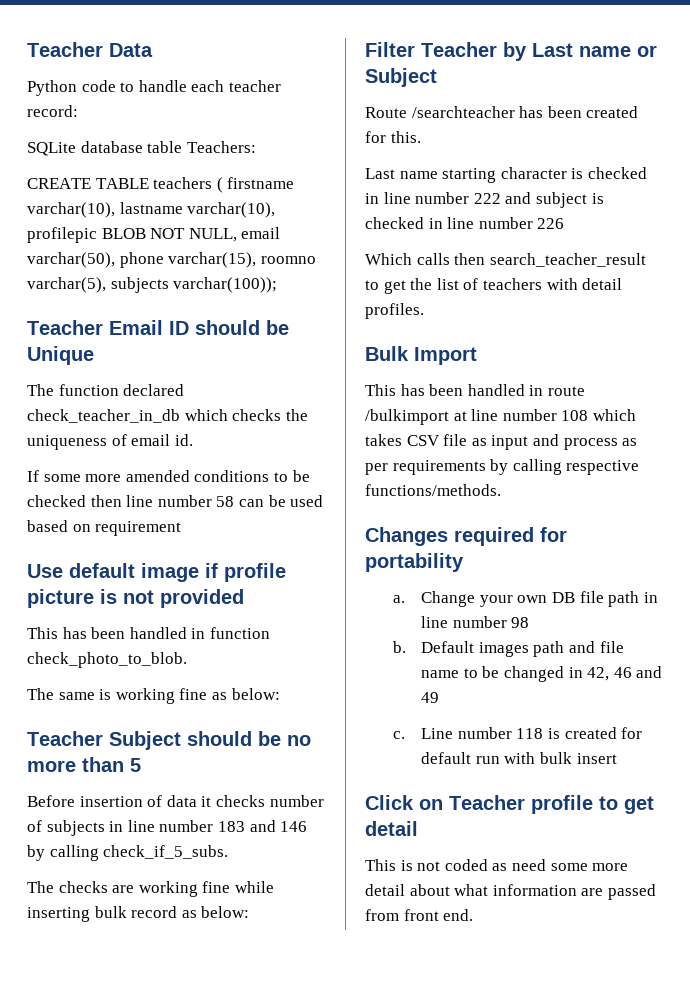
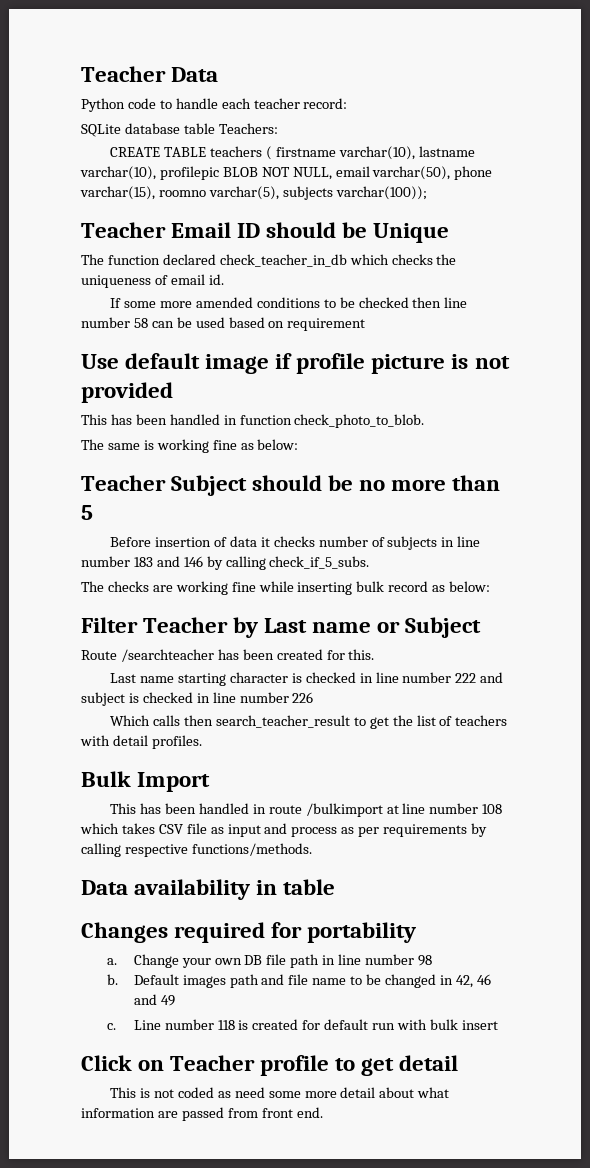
+ Data availability in table

